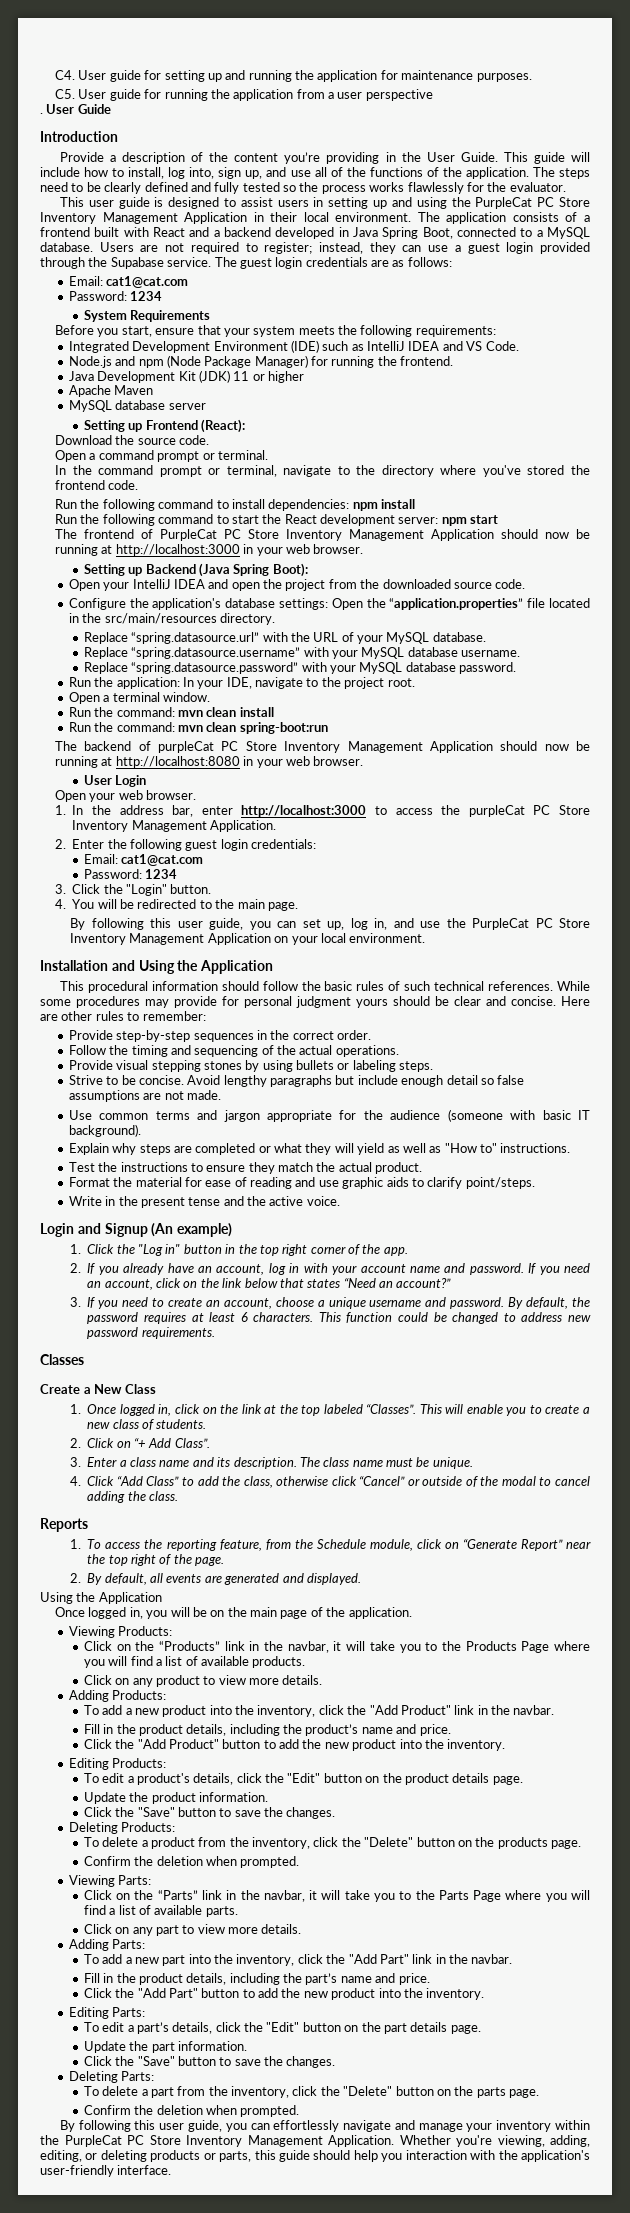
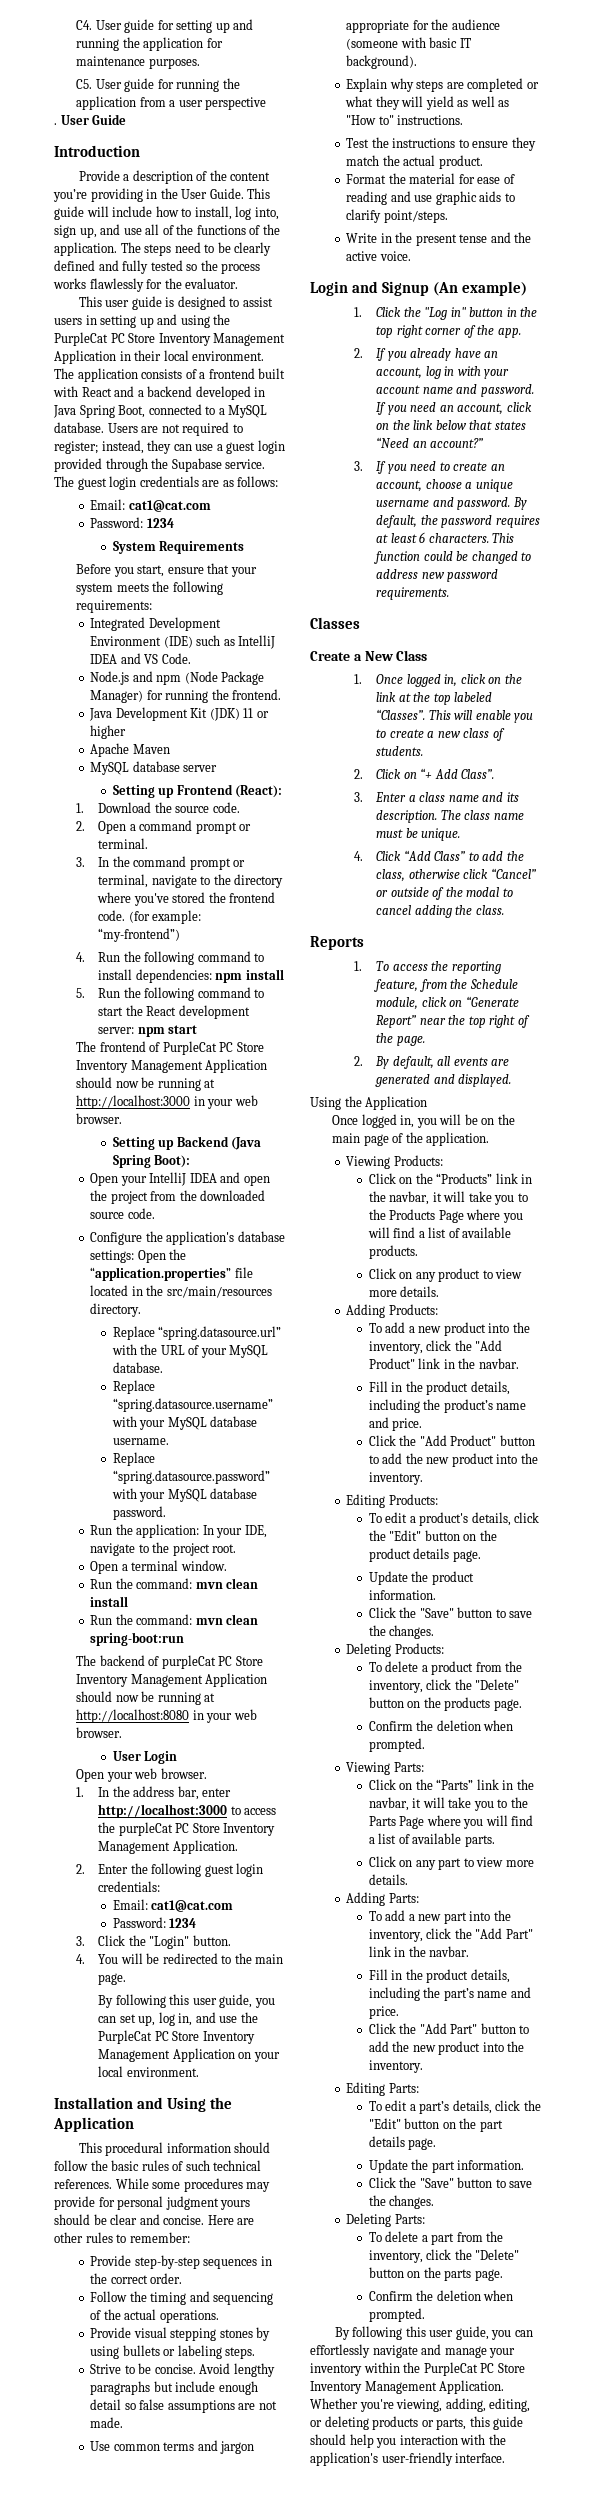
- Download the source code.
+ 1. Download the source code.
- Open a command prompt or terminal.
+ 2. Open a command prompt or terminal.
- In the command prompt or terminal, navigate to the directory where you've stored the frontend code.
- Run the following command to install dependencies: npm install
+ 3. In the command prompt or terminal, navigate to the directory where you've stored the frontend code. (for example: “my-frontend”)
+ 4. Run the following command to install dependencies: npm install
- Run the following command to start the React development server: npm start
+ 5. Run the following command to start the React development server: npm start

